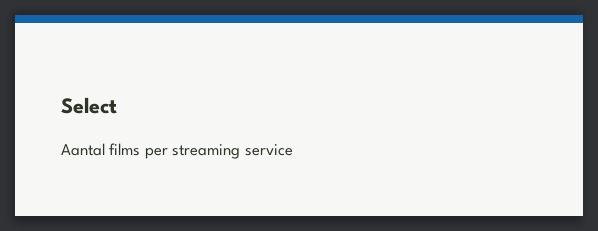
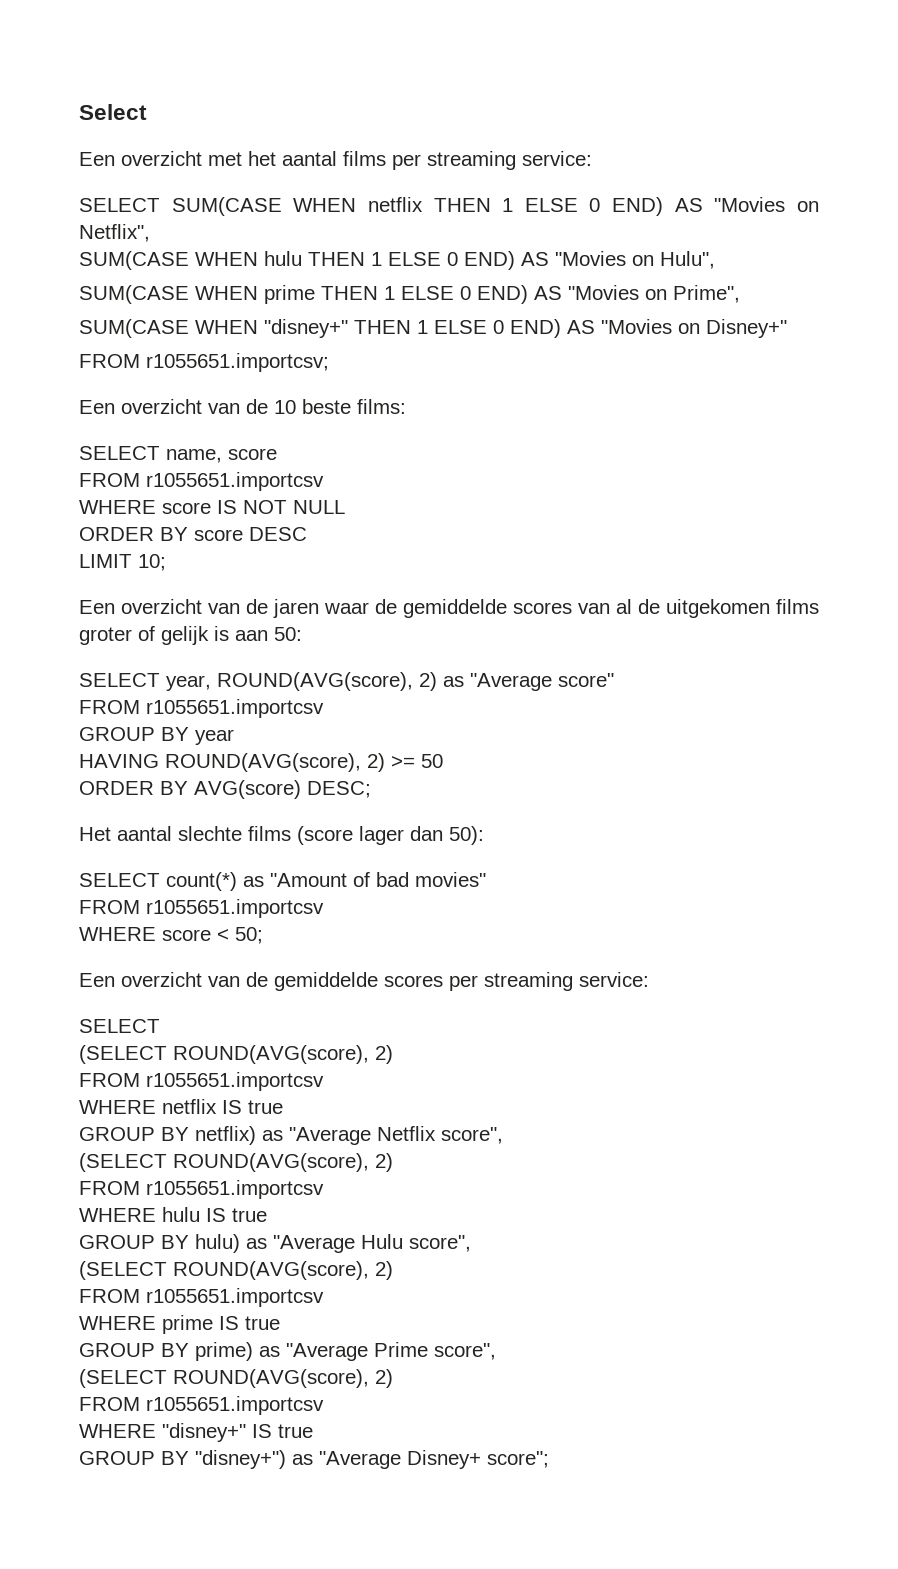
- Aantal films per streaming service
+ Een overzicht met het aantal films per streaming service:
+ SELECT SUM(CASE WHEN netflix THEN 1 ELSE 0 END) AS "Movies on Netflix",
+ SUM(CASE WHEN hulu THEN 1 ELSE 0 END) AS "Movies on Hulu",
+ SUM(CASE WHEN prime THEN 1 ELSE 0 END) AS "Movies on Prime",
+ SUM(CASE WHEN "disney+" THEN 1 ELSE 0 END) AS "Movies on Disney+"
+ FROM r1055651.importcsv;
+ Een overzicht van de 10 beste films:
+ SELECT name, score
+ FROM r1055651.importcsv
+ WHERE score IS NOT NULL
+ ORDER BY score DESC
+ LIMIT 10;
+ Een overzicht van de jaren waar de gemiddelde scores van al de uitgekomen films groter of gelijk is aan 50:
+ SELECT year, ROUND(AVG(score), 2) as "Average score"
+ FROM r1055651.importcsv
+ GROUP BY year
+ HAVING ROUND(AVG(score), 2) >= 50
+ ORDER BY AVG(score) DESC;
+ Het aantal slechte films (score lager dan 50):
+ SELECT count(*) as "Amount of bad movies"
+ FROM r1055651.importcsv
+ WHERE score < 50;
+ Een overzicht van de gemiddelde scores per streaming service:
+ SELECT
+ (SELECT ROUND(AVG(score), 2)
+ FROM r1055651.importcsv
+ WHERE netflix IS true
+ GROUP BY netflix) as "Average Netflix score",
+ (SELECT ROUND(AVG(score), 2)
+ FROM r1055651.importcsv
+ WHERE hulu IS true
+ GROUP BY hulu) as "Average Hulu score",
+ (SELECT ROUND(AVG(score), 2)
+ FROM r1055651.importcsv
+ WHERE prime IS true
+ GROUP BY prime) as "Average Prime score",
+ (SELECT ROUND(AVG(score), 2)
+ FROM r1055651.importcsv
+ WHERE "disney+" IS true
+ GROUP BY "disney+") as "Average Disney+ score";

